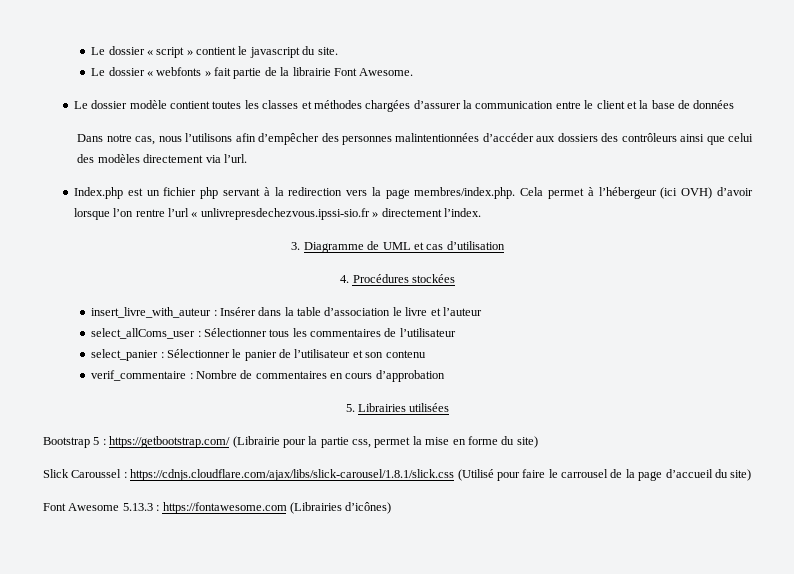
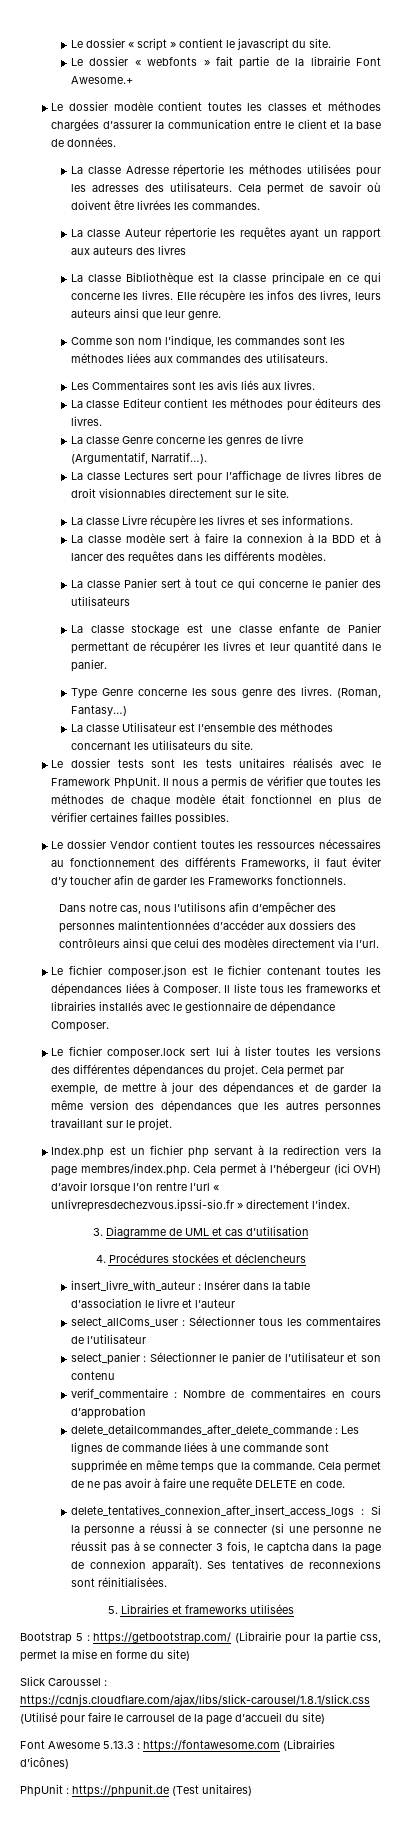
- Le dossier « webfonts » fait partie de la librairie Font Awesome.
+ Le dossier « webfonts » fait partie de la librairie Font Awesome.+
- Le dossier modèle contient toutes les classes et méthodes chargées d’assurer la communication entre le client et la base de données
+ Le dossier modèle contient toutes les classes et méthodes chargées d’assurer la communication entre le client et la base de données.
+ La classe Adresse répertorie les méthodes utilisées pour les adresses des utilisateurs. Cela permet de savoir où doivent être livrées les commandes.
+ La classe Auteur répertorie les requêtes ayant un rapport aux auteurs des livres
+ La classe Bibliothèque est la classe principale en ce qui concerne les livres. Elle récupère les infos des livres, leurs auteurs ainsi que leur genre.
+ Comme son nom l’indique, les commandes sont les méthodes liées aux commandes des utilisateurs.
+ Les Commentaires sont les avis liés aux livres.
+ La classe Editeur contient les méthodes pour éditeurs des livres.
+ La classe Genre concerne les genres de livre (Argumentatif, Narratif…).
+ La classe Lectures sert pour l’affichage de livres libres de droit visionnables directement sur le site.
+ La classe Livre récupère les livres et ses informations.
+ La classe modèle sert à faire la connexion à la BDD et à lancer des requêtes dans les différents modèles.
+ La classe Panier sert à tout ce qui concerne le panier des utilisateurs
+ La classe stockage est une classe enfante de Panier permettant de récupérer les livres et leur quantité dans le panier.
+ Type Genre concerne les sous genre des livres. (Roman, Fantasy…)
+ La classe Utilisateur est l’ensemble des méthodes concernant les utilisateurs du site.
+ Le dossier tests sont les tests unitaires réalisés avec le Framework PhpUnit. Il nous a permis de vérifier que toutes les méthodes de chaque modèle était fonctionnel en plus de vérifier certaines failles possibles.
+ Le dossier Vendor contient toutes les ressources nécessaires au fonctionnement des différents Frameworks, il faut éviter d’y toucher afin de garder les Frameworks fonctionnels.
+ Le fichier composer.json est le fichier contenant toutes les dépendances liées à Composer. Il liste tous les frameworks et librairies installés avec le gestionnaire de dépendance Composer.
+ Le fichier composer.lock sert lui à lister toutes les versions des différentes dépendances du projet. Cela permet par exemple, de mettre à jour des dépendances et de garder la même version des dépendances que les autres personnes travaillant sur le projet.
- 4. Procédures stockées
+ 4. Procédures stockées et déclencheurs
+ delete_detailcommandes_after_delete_commande : Les lignes de commande liées à une commande sont supprimée en même temps que la commande. Cela permet de ne pas avoir à faire une requête DELETE en code.
+ delete_tentatives_connexion_after_insert_access_logs : Si la personne a réussi à se connecter (si une personne ne réussit pas à se connecter 3 fois, le captcha dans la page de connexion apparaît). Ses tentatives de reconnexions sont réinitialisées.
- 5. Librairies utilisées
+ 5. Librairies et frameworks utilisées
+ PhpUnit : https://phpunit.de (Test unitaires)

